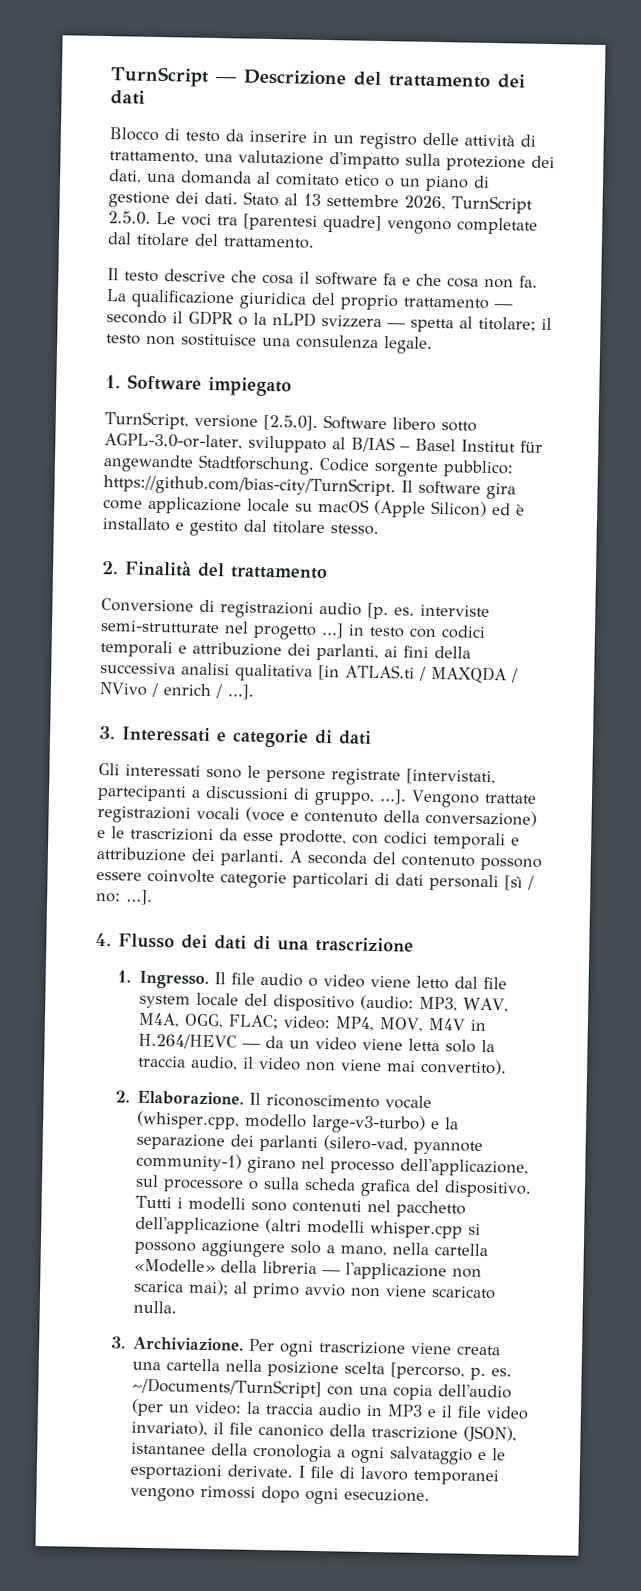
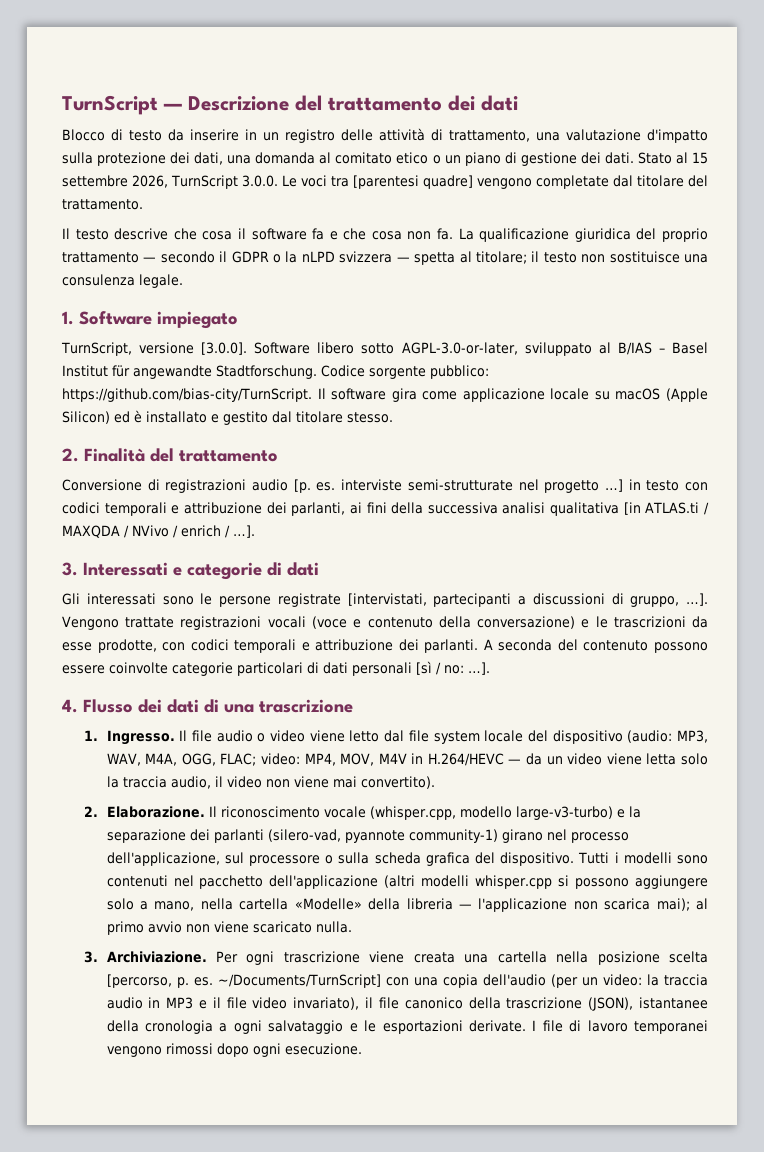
- Stato al 13 settembre 2026, TurnScript 2.5.0. Le voci tra [parentesi quadre] vengono completate dal titolare del trattamento.
+ Stato al 15 settembre 2026, TurnScript 3.0.0. Le voci tra [parentesi quadre] vengono completate dal titolare del trattamento.
- TurnScript, versione [2.5.0]. Software libero sotto AGPL-3.0-or-later, sviluppato al B/IAS – Basel Institut für angewandte Stadtforschung.
+ TurnScript, versione [3.0.0]. Software libero sotto AGPL-3.0-or-later, sviluppato al B/IAS – Basel Institut für angewandte Stadtforschung.

